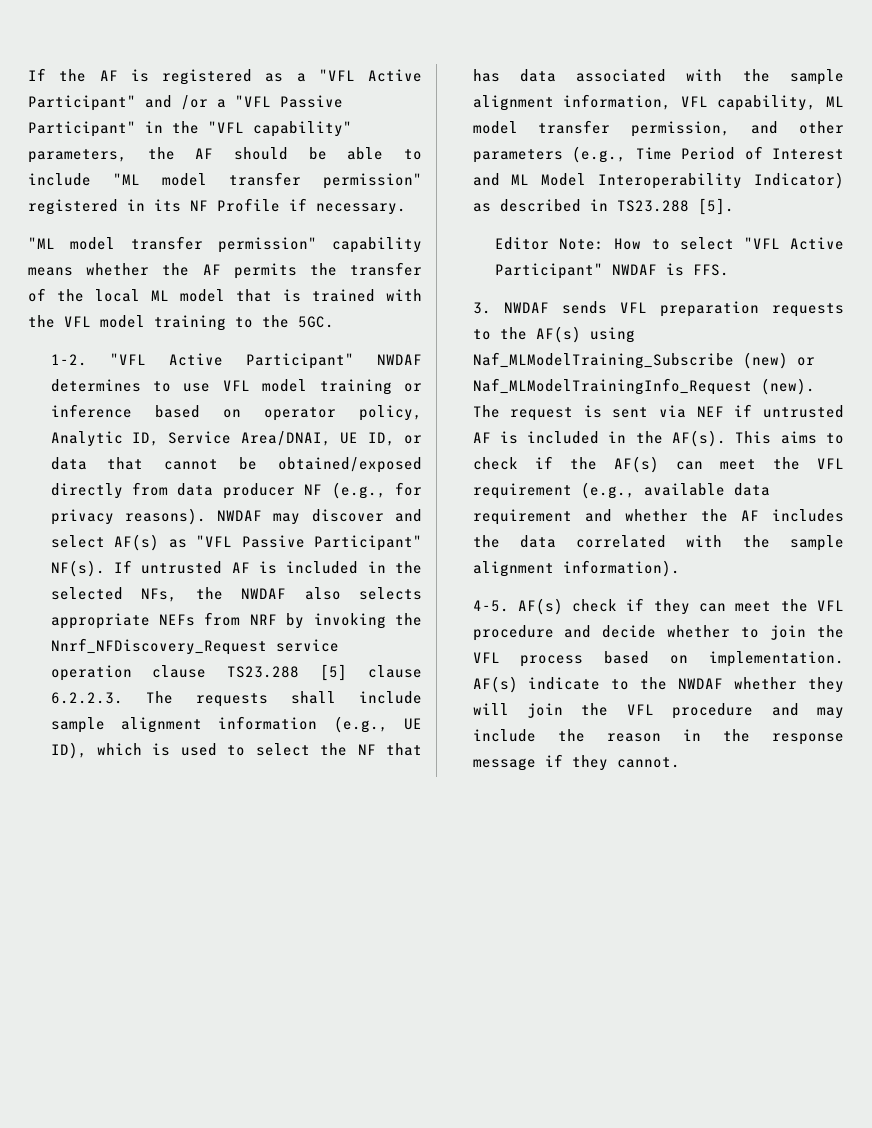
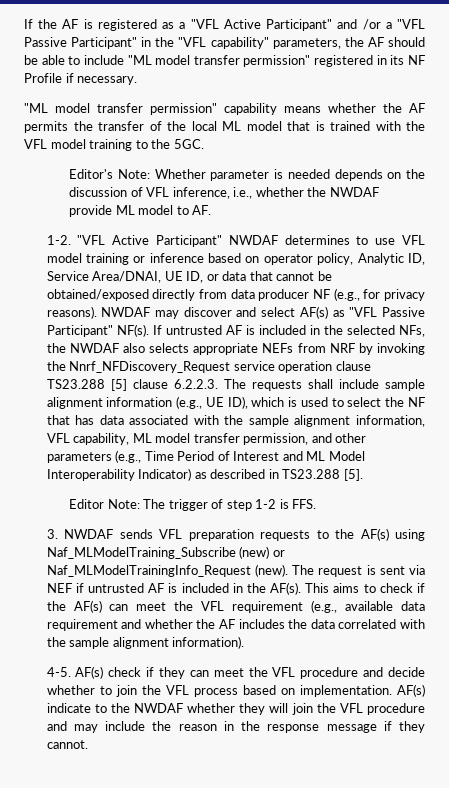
+ Editor's Note: Whether parameter is needed depends on the discussion of VFL inference, i.e., whether the NWDAF provide ML model to AF.
- Editor Note: How to select "VFL Active Participant" NWDAF is FFS.
+ Editor Note: The trigger of step 1-2 is FFS.

